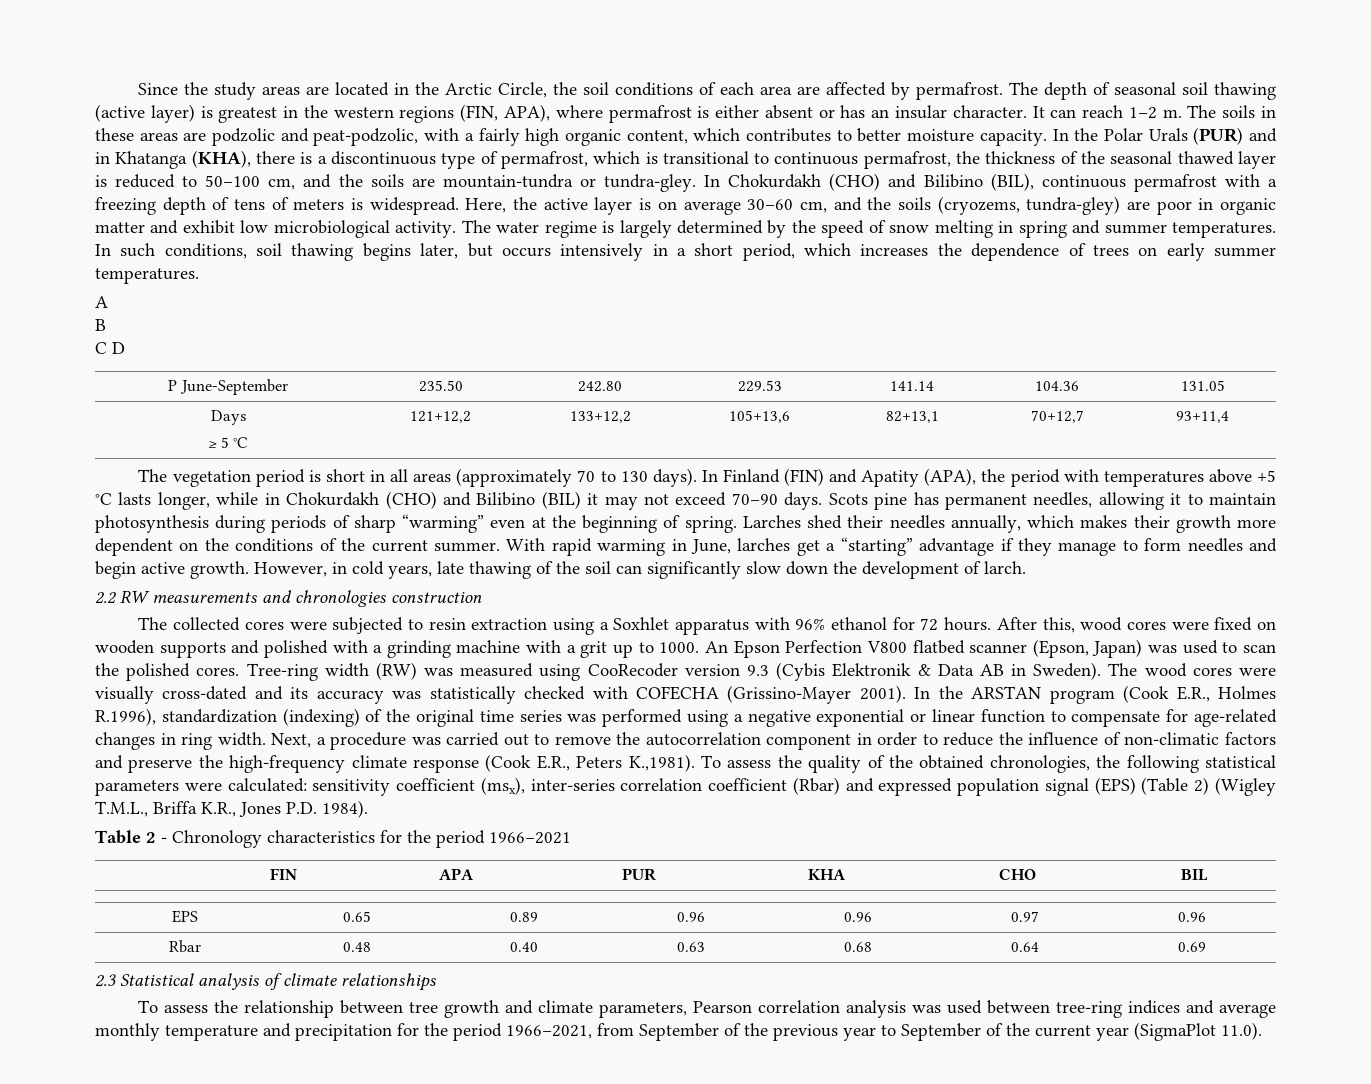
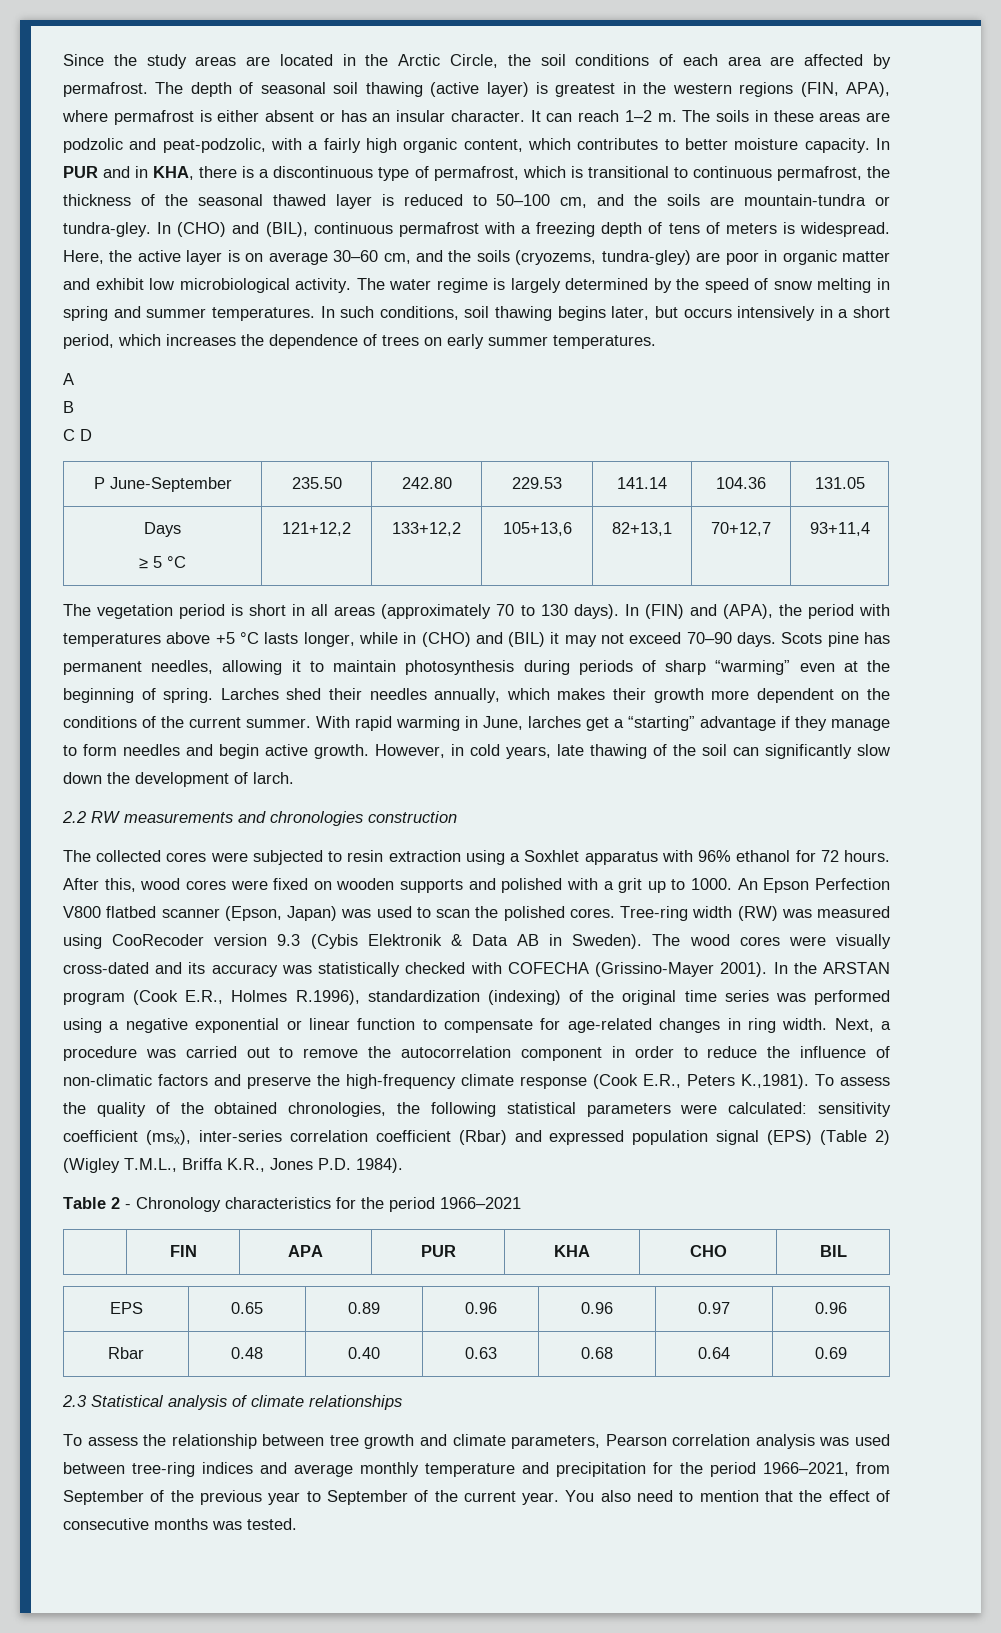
- In the Polar Urals (PUR) and in Khatanga (KHA), there is a discontinuous type of permafrost, which is transitional to continuous permafrost, the thickness of the seasonal thawed layer is reduced to 50–100 cm, and the soils are mountain-tundra or tundra-gley.
+ In PUR and in KHA, there is a discontinuous type of permafrost, which is transitional to continuous permafrost, the thickness of the seasonal thawed layer is reduced to 50–100 cm, and the soils are mountain-tundra or tundra-gley.
- In Chokurdakh (CHO) and Bilibino (BIL), continuous permafrost with a freezing depth of tens of meters is widespread.
+ In (CHO) and (BIL), continuous permafrost with a freezing depth of tens of meters is widespread.
- In Finland (FIN) and Apatity (APA), the period with temperatures above +5 °C lasts longer, while in Chokurdakh (CHO) and Bilibino (BIL) it may not exceed 70–90 days.
+ In (FIN) and (APA), the period with temperatures above +5 °C lasts longer, while in (CHO) and (BIL) it may not exceed 70–90 days.
- After this, wood cores were fixed on wooden supports and polished with a grinding machine with a grit up to 1000.
+ After this, wood cores were fixed on wooden supports and polished with a grit up to 1000.
- To assess the relationship between tree growth and climate parameters, Pearson correlation analysis was used between tree-ring indices and average monthly temperature and precipitation for the period 1966–2021, from September of the previous year to September of the current year (SigmaPlot 11.0).
+ To assess the relationship between tree growth and climate parameters, Pearson correlation analysis was used between tree-ring indices and average monthly temperature and precipitation for the period 1966–2021, from September of the previous year to September of the current year. You also need to mention that the effect of consecutive months was tested.

